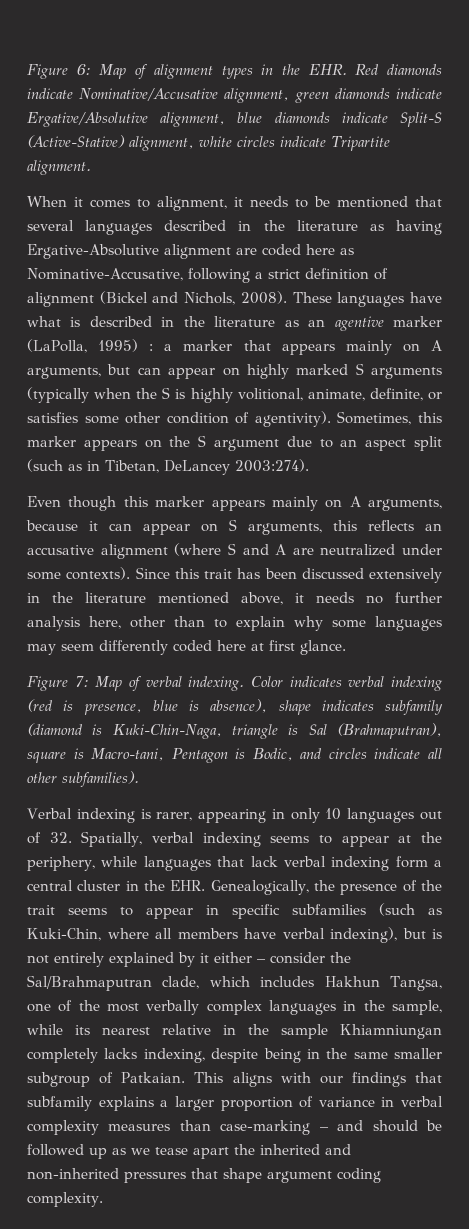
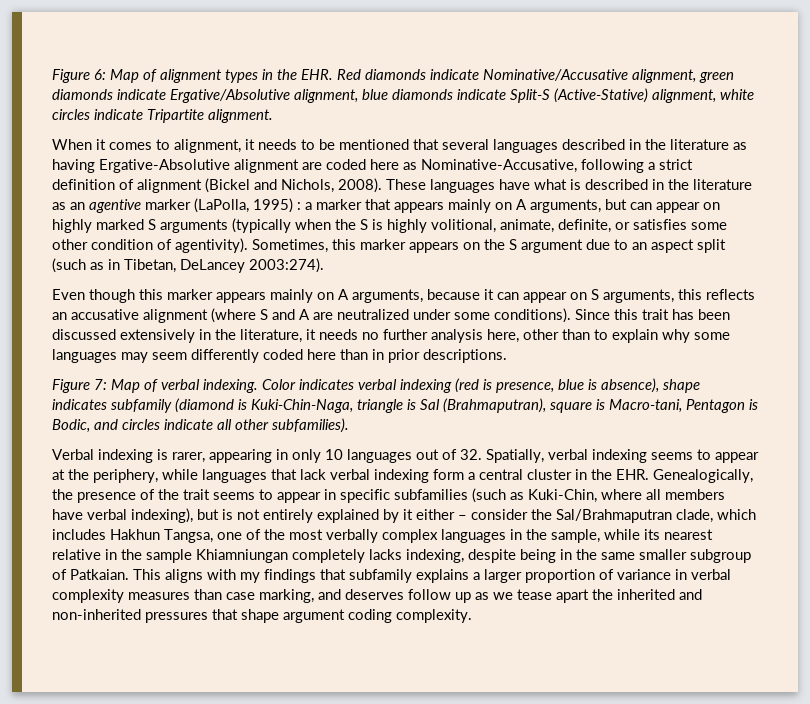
- Even though this marker appears mainly on A arguments, because it can appear on S arguments, this reflects an accusative alignment (where S and A are neutralized under some contexts).
+ Even though this marker appears mainly on A arguments, because it can appear on S arguments, this reflects an accusative alignment (where S and A are neutralized under some conditions).
- Since this trait has been discussed extensively in the literature mentioned above, it needs no further analysis here, other than to explain why some languages may seem differently coded here at first glance.
+ Since this trait has been discussed extensively in the literature, it needs no further analysis here, other than to explain why some languages may seem differently coded here than in prior descriptions.
- This aligns with our findings that subfamily explains a larger proportion of variance in verbal complexity measures than case-marking – and should be followed up as we tease apart the inherited and non-inherited pressures that shape argument coding complexity.
+ This aligns with my findings that subfamily explains a larger proportion of variance in verbal complexity measures than case marking, and deserves follow up as we tease apart the inherited and non-inherited pressures that shape argument coding complexity.

